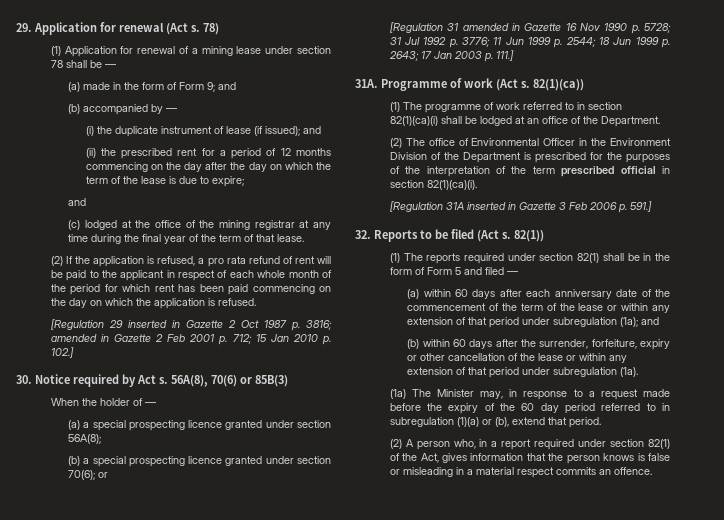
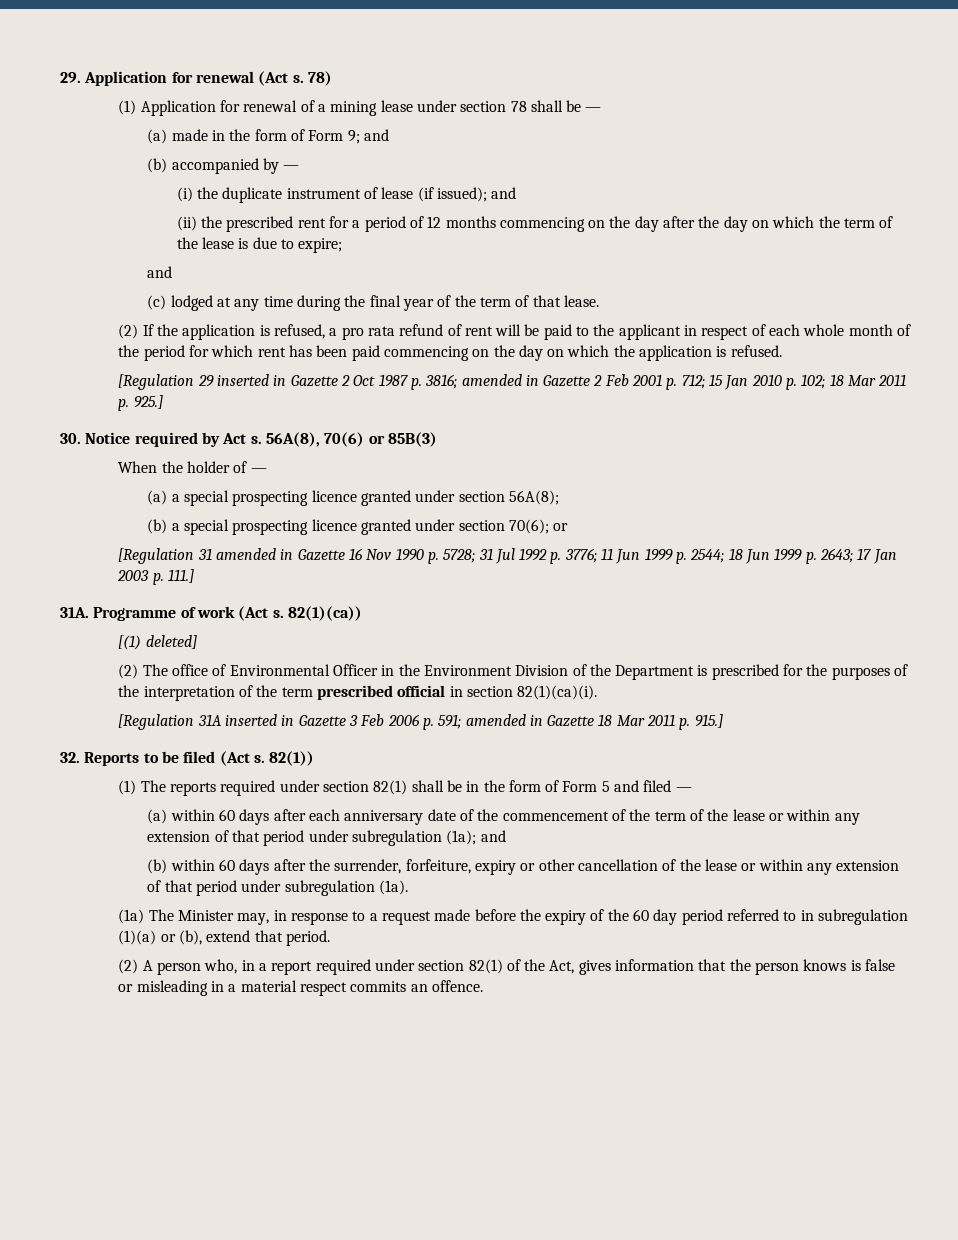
- (c) lodged at the office of the mining registrar at any time during the final year of the term of that lease.
+ (c) lodged at any time during the final year of the term of that lease.
- [Regulation 29 inserted in Gazette 2 Oct 1987 p. 3816; amended in Gazette 2 Feb 2001 p. 712; 15 Jan 2010 p. 102.]
+ [Regulation 29 inserted in Gazette 2 Oct 1987 p. 3816; amended in Gazette 2 Feb 2001 p. 712; 15 Jan 2010 p. 102; 18 Mar 2011 p. 925.]
- (1) The programme of work referred to in section 82(1)(ca)(i) shall be lodged at an office of the Department.
+ [(1) deleted]
- [Regulation 31A inserted in Gazette 3 Feb 2006 p. 591.]
+ [Regulation 31A inserted in Gazette 3 Feb 2006 p. 591; amended in Gazette 18 Mar 2011 p. 915.]

